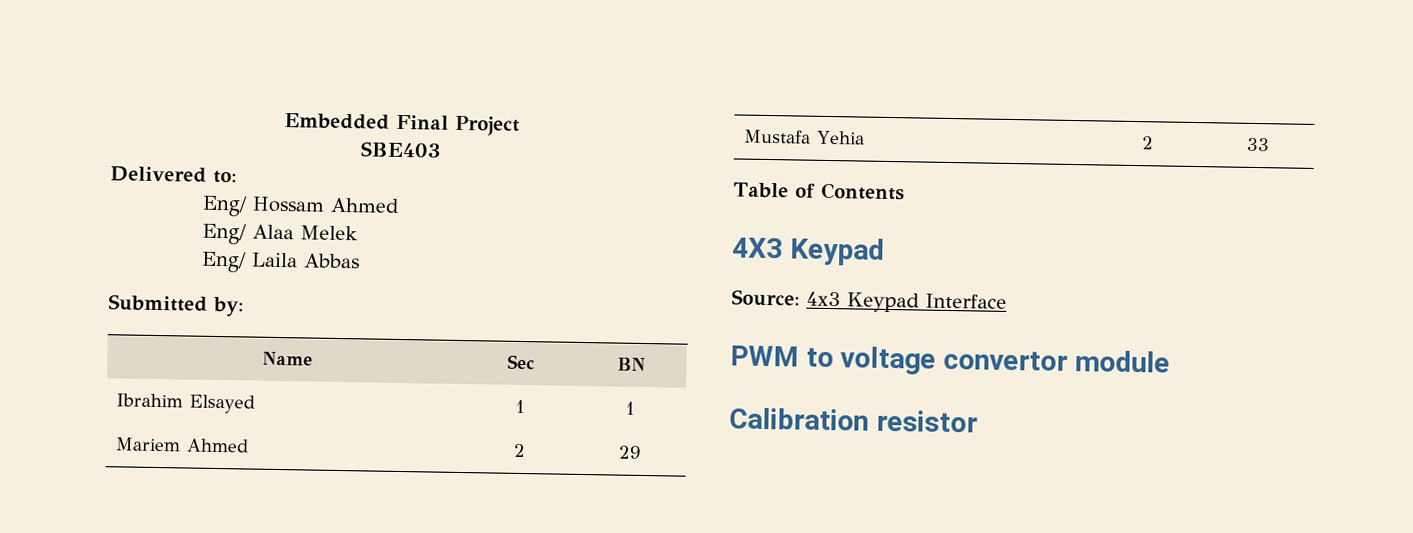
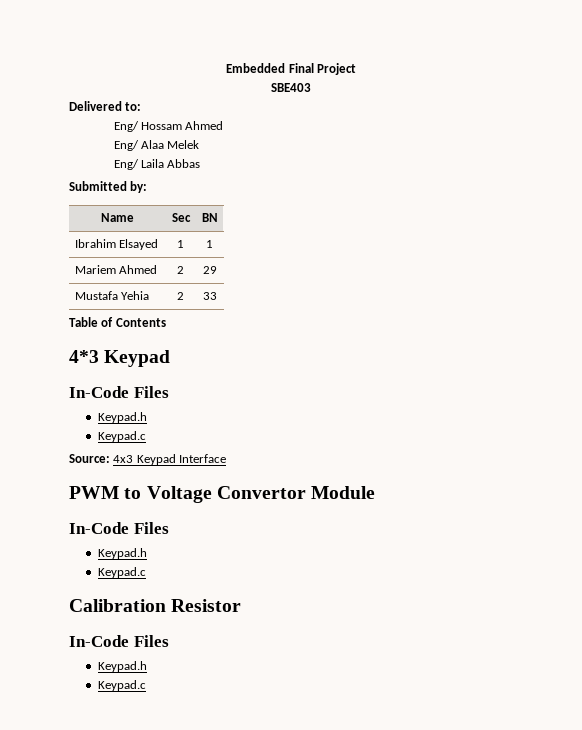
- 4X3 Keypad
+ 4*3 Keypad
+ In-Code Files
+ Keypad.h
+ Keypad.c
- PWM to voltage convertor module
- Calibration resistor
+ PWM to Voltage Convertor Module
+ In-Code Files
+ Keypad.h
+ Keypad.c
+ Calibration Resistor
+ In-Code Files
+ Keypad.h
+ Keypad.c

